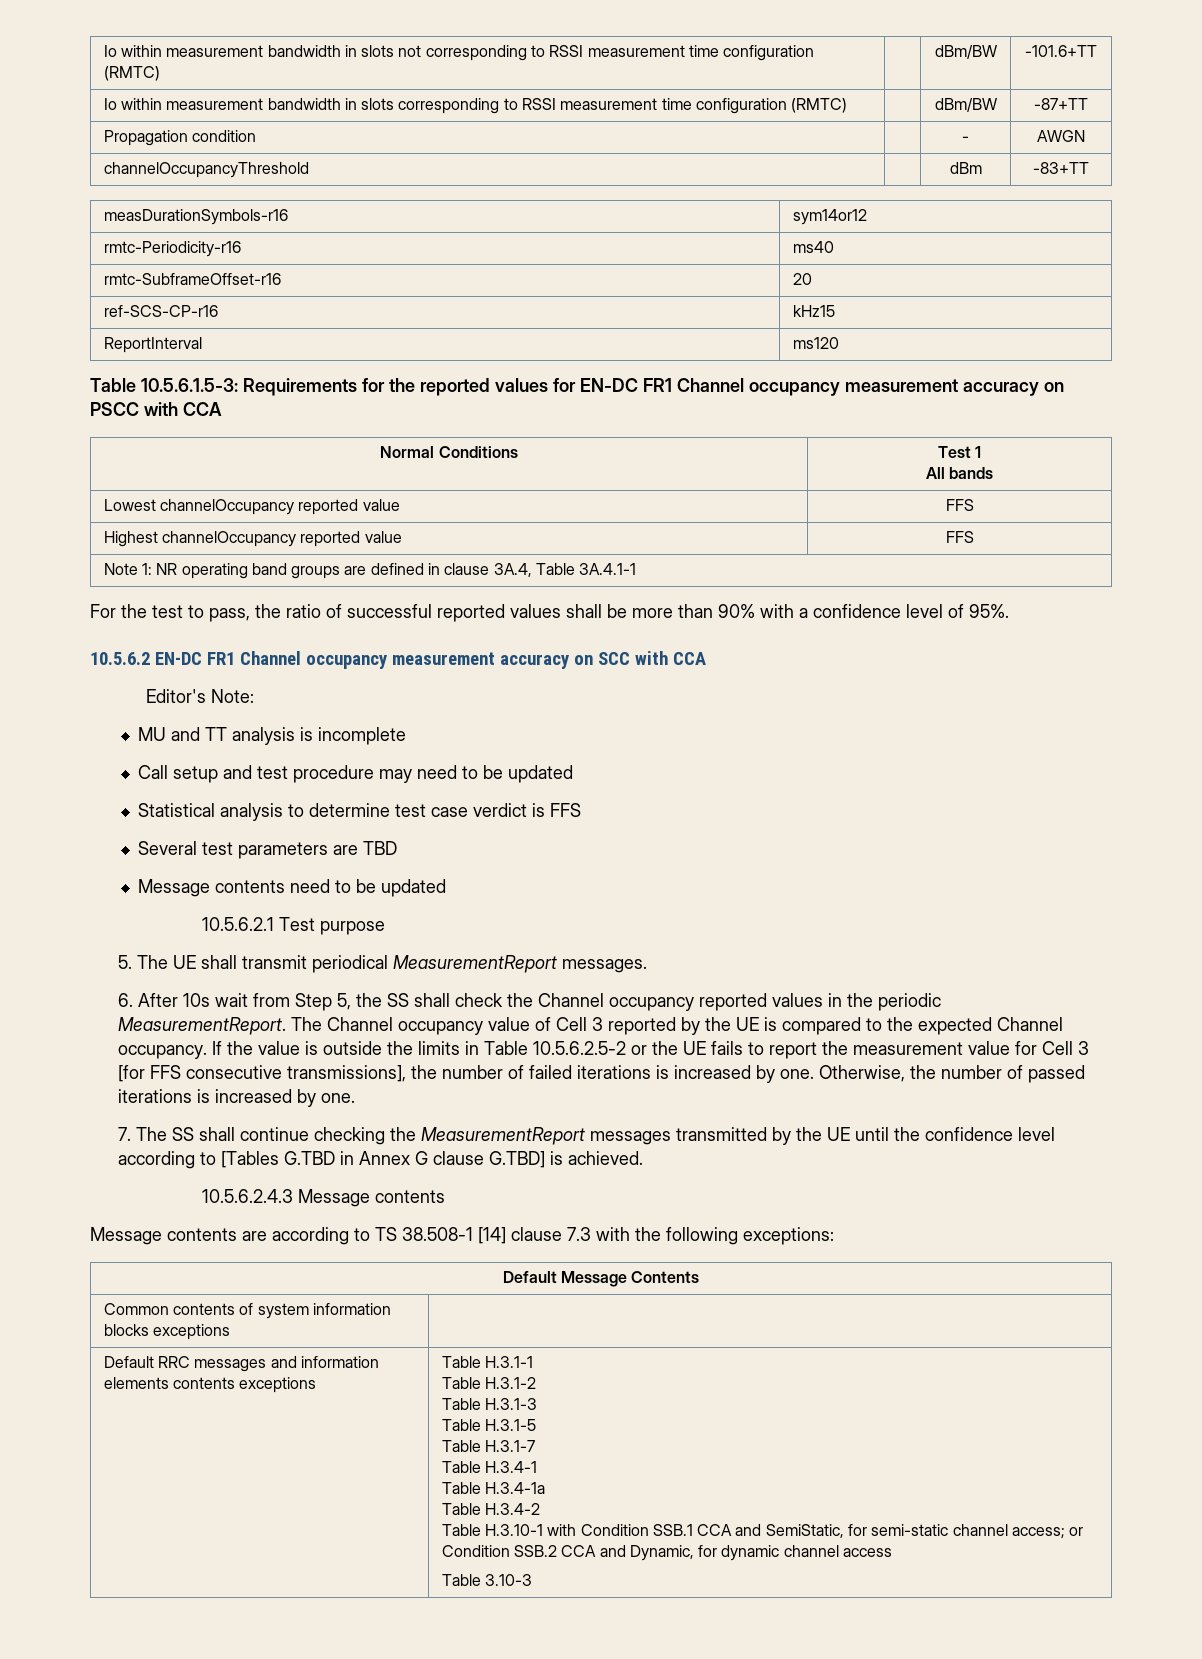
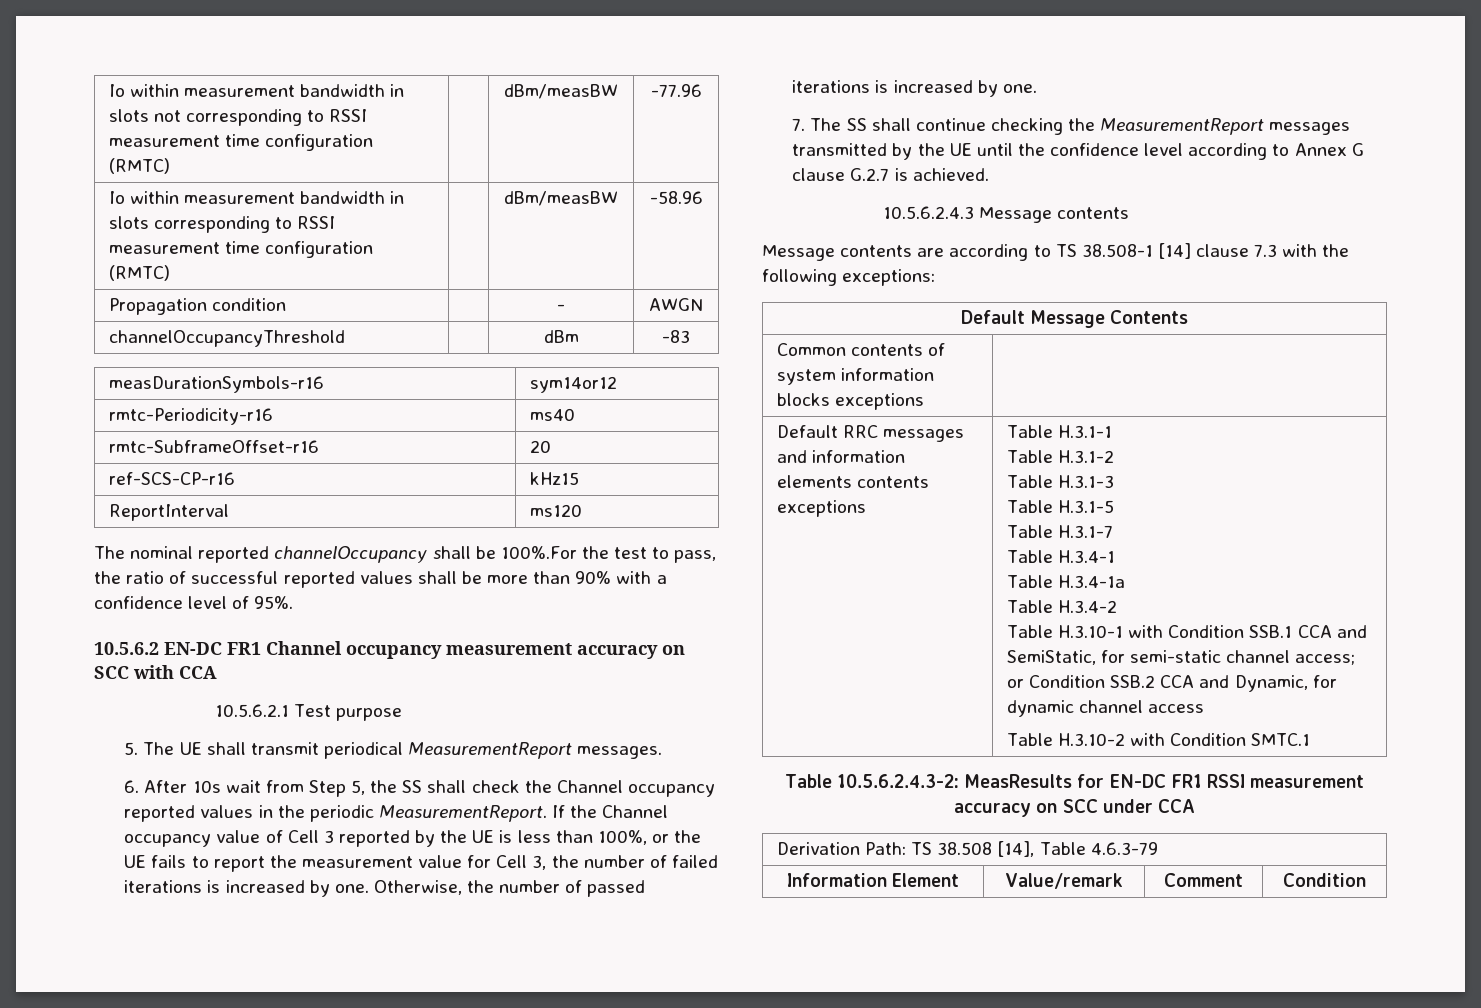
- Io within measurement bandwidth in slots not corresponding to RSSI measurement time configuration (RMTC) | | dBm/BW | -101.6+TT
+ Io within measurement bandwidth in slots not corresponding to RSSI measurement time configuration (RMTC) | | dBm/measBW | -77.96
- Io within measurement bandwidth in slots corresponding to RSSI measurement time configuration (RMTC) | | dBm/BW | -87+TT
+ Io within measurement bandwidth in slots corresponding to RSSI measurement time configuration (RMTC) | | dBm/measBW | -58.96
- channelOccupancyThreshold | | dBm | -83+TT
+ channelOccupancyThreshold | | dBm | -83
- Table 10.5.6.1.5-3: Requirements for the reported values for EN-DC FR1 Channel occupancy measurement accuracy on PSCC with CCA
- Normal Conditions | Test 1
- All bands
- Lowest channelOccupancy reported value | FFS
- Highest channelOccupancy reported value | FFS
- Note 1: NR operating band groups are defined in clause 3A.4, Table 3A.4.1-1
- For the test to pass, the ratio of successful reported values shall be more than 90% with a confidence level of 95%.
+ The nominal reported channelOccupancy shall be 100%.For the test to pass, the ratio of successful reported values shall be more than 90% with a confidence level of 95%.
- Editor's Note:
- MU and TT analysis is incomplete
- Call setup and test procedure may need to be updated
- Statistical analysis to determine test case verdict is FFS
- Several test parameters are TBD
- Message contents need to be updated
- The Channel occupancy value of Cell 3 reported by the UE is compared to the expected Channel occupancy. If the value is outside the limits in Table 10.5.6.2.5-2 or the UE fails to report the measurement value for Cell 3 [for FFS consecutive transmissions], the number of failed iterations is increased by one.
+ If the Channel occupancy value of Cell 3 reported by the UE is less than 100%, or the UE fails to report the measurement value for Cell 3, the number of failed iterations is increased by one.
- 7. The SS shall continue checking the MeasurementReport messages transmitted by the UE until the confidence level according to [Tables G.TBD in Annex G clause G.TBD] is achieved.
+ 7. The SS shall continue checking the MeasurementReport messages transmitted by the UE until the confidence level according to Annex G clause G.2.7 is achieved.
- Table 3.10-3
+ Table H.3.10-2 with Condition SMTC.1
+ Table 10.5.6.2.4.3-2: MeasResults for EN-DC FR1 RSSI measurement accuracy on SCC under CCA
+ Derivation Path: TS 38.508 [14], Table 4.6.3-79
+ Information Element | Value/remark | Comment | Condition

